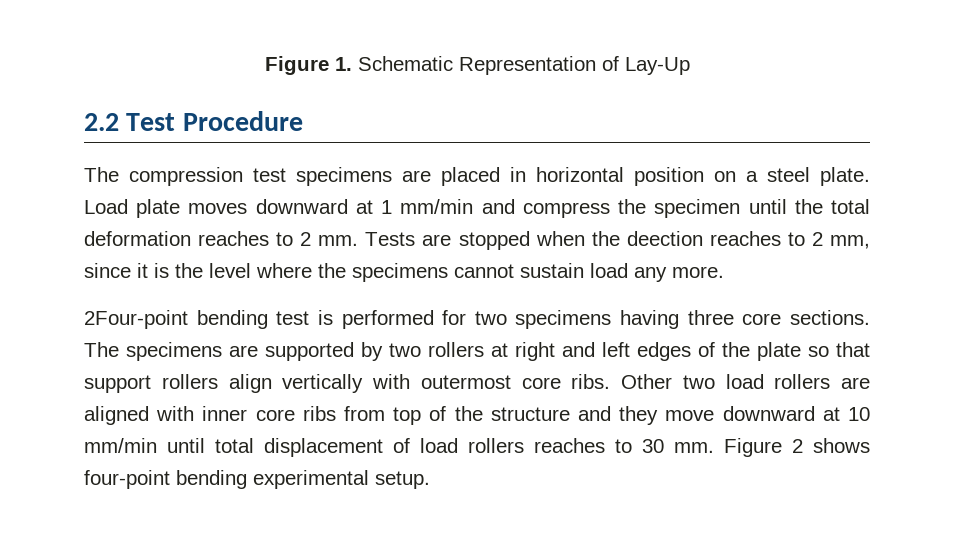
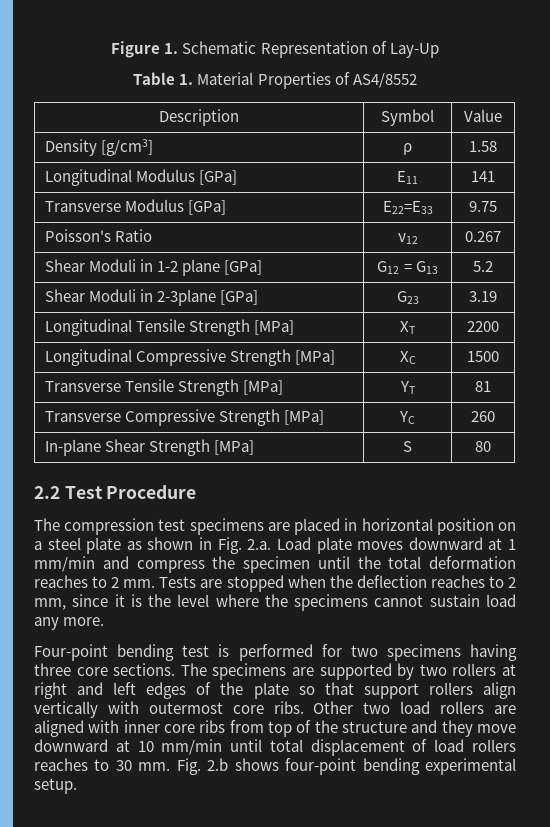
+ Table 1. Material Properties of AS4/8552
+ Description | Symbol | Value
+ Density [g/cm3] | ρ | 1.58
+ Longitudinal Modulus [GPa] | E11 | 141
+ Transverse Modulus [GPa] | E22=E33 | 9.75
+ Poisson's Ratio | ν12 | 0.267
+ Shear Moduli in 1-2 plane [GPa] | G12 = G13 | 5.2
+ Shear Moduli in 2-3plane [GPa] | G23 | 3.19
+ Longitudinal Tensile Strength [MPa] | XT | 2200
+ Longitudinal Compressive Strength [MPa] | XC | 1500
+ Transverse Tensile Strength [MPa] | YT | 81
+ Transverse Compressive Strength [MPa] | YC | 260
+ In-plane Shear Strength [MPa] | S | 80
- The compression test specimens are placed in horizontal position on a steel plate. Load plate moves downward at 1 mm/min and compress the specimen until the total deformation reaches to 2 mm.
+ The compression test specimens are placed in horizontal position on a steel plate as shown in Fig. 2.a. Load plate moves downward at 1 mm/min and compress the specimen until the total deformation reaches to 2 mm.
- Tests are stopped when the deection reaches to 2 mm, since it is the level where the specimens cannot sustain load any more.
+ Tests are stopped when the deflection reaches to 2 mm, since it is the level where the specimens cannot sustain load any more.
- 2Four-point bending test is performed for two specimens having three core sections.
+ Four-point bending test is performed for two specimens having three core sections.
- Figure 2 shows four-point bending experimental setup.
+ Fig. 2.b shows four-point bending experimental setup.

